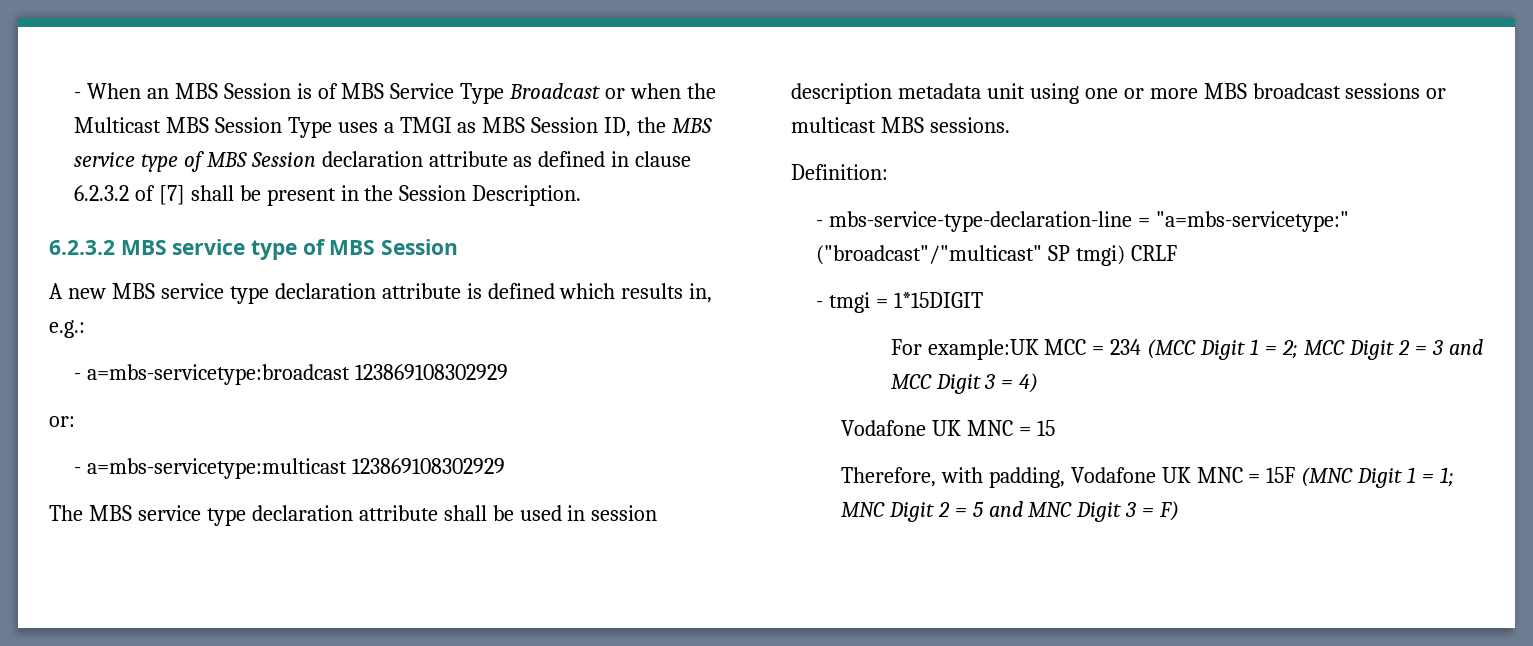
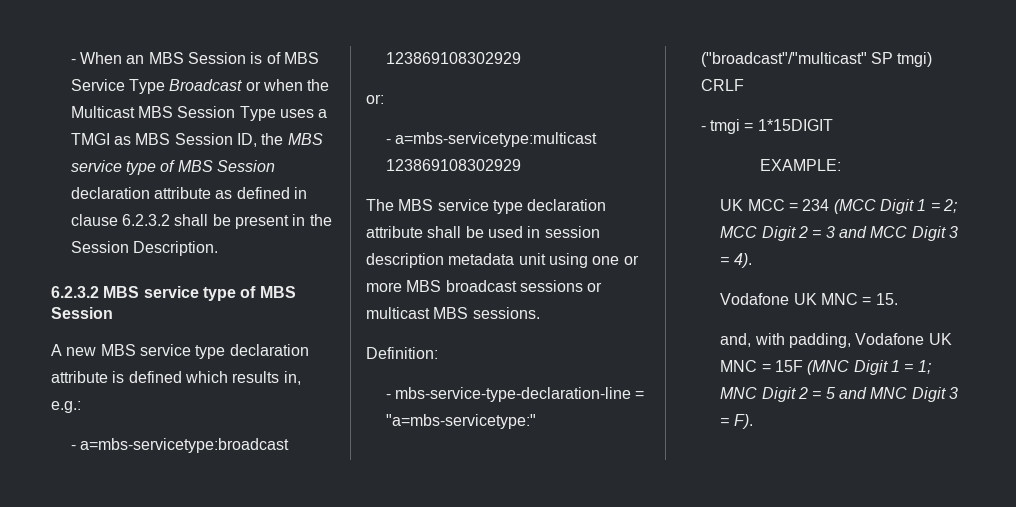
- - When an MBS Session is of MBS Service Type Broadcast or when the Multicast MBS Session Type uses a TMGI as MBS Session ID, the MBS service type of MBS Session declaration attribute as defined in clause 6.2.3.2 of [7] shall be present in the Session Description.
+ - When an MBS Session is of MBS Service Type Broadcast or when the Multicast MBS Session Type uses a TMGI as MBS Session ID, the MBS service type of MBS Session declaration attribute as defined in clause 6.2.3.2 shall be present in the Session Description.
- For example:UK MCC = 234 (MCC Digit 1 = 2; MCC Digit 2 = 3 and MCC Digit 3 = 4)
- Vodafone UK MNC = 15
- Therefore, with padding, Vodafone UK MNC = 15F (MNC Digit 1 = 1; MNC Digit 2 = 5 and MNC Digit 3 = F)
+ EXAMPLE:
+ UK MCC = 234 (MCC Digit 1 = 2; MCC Digit 2 = 3 and MCC Digit 3 = 4).
+ Vodafone UK MNC = 15.
+ and, with padding, Vodafone UK MNC = 15F (MNC Digit 1 = 1; MNC Digit 2 = 5 and MNC Digit 3 = F).

